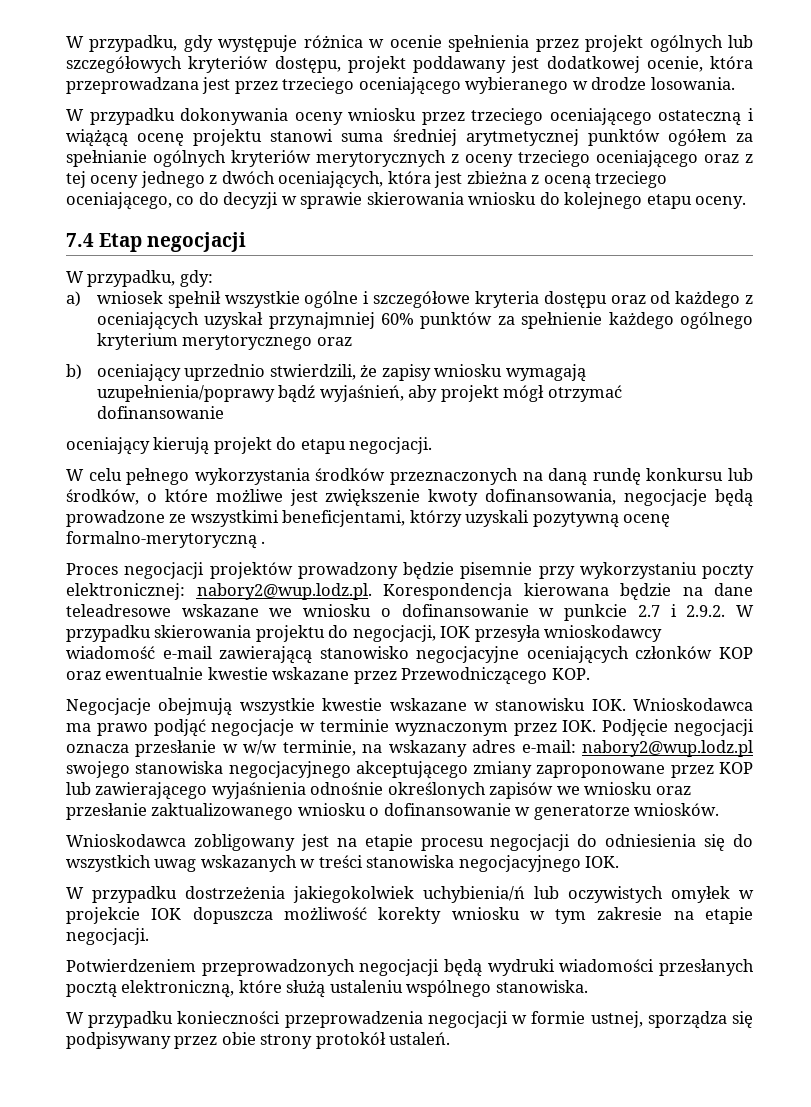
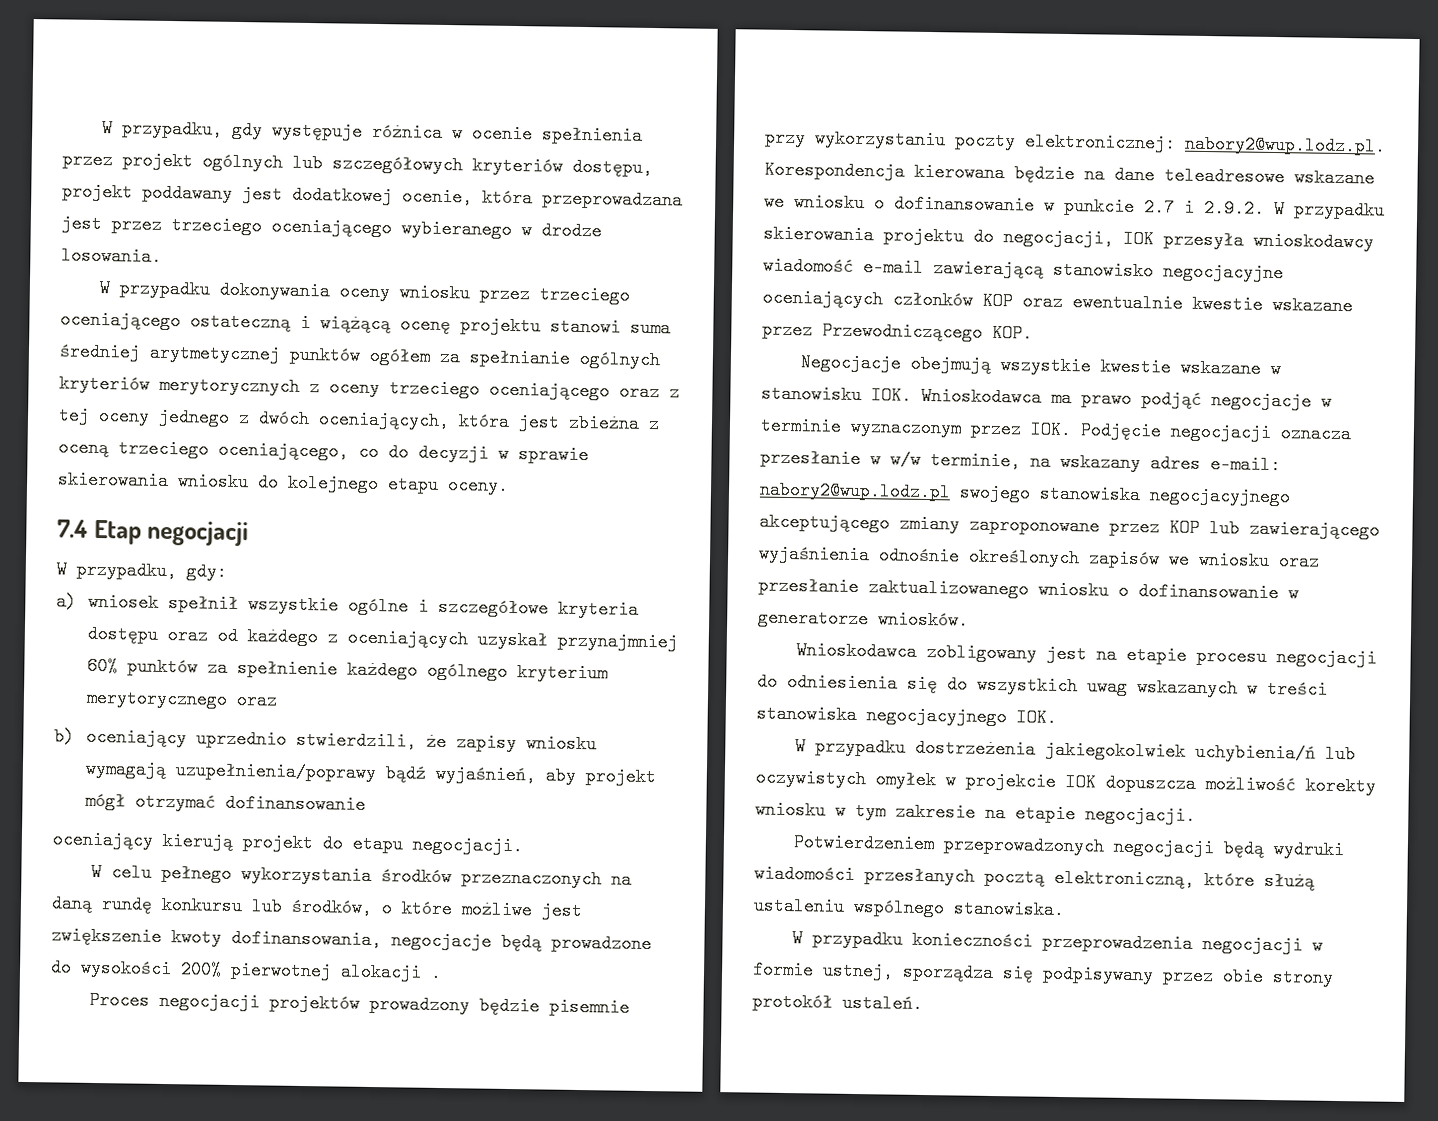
- W celu pełnego wykorzystania środków przeznaczonych na daną rundę konkursu lub środków, o które możliwe jest zwiększenie kwoty dofinansowania, negocjacje będą prowadzone ze wszystkimi beneficjentami, którzy uzyskali pozytywną ocenę formalno-merytoryczną .
+ W celu pełnego wykorzystania środków przeznaczonych na daną rundę konkursu lub środków, o które możliwe jest zwiększenie kwoty dofinansowania, negocjacje będą prowadzone do wysokości 200% pierwotnej alokacji .

